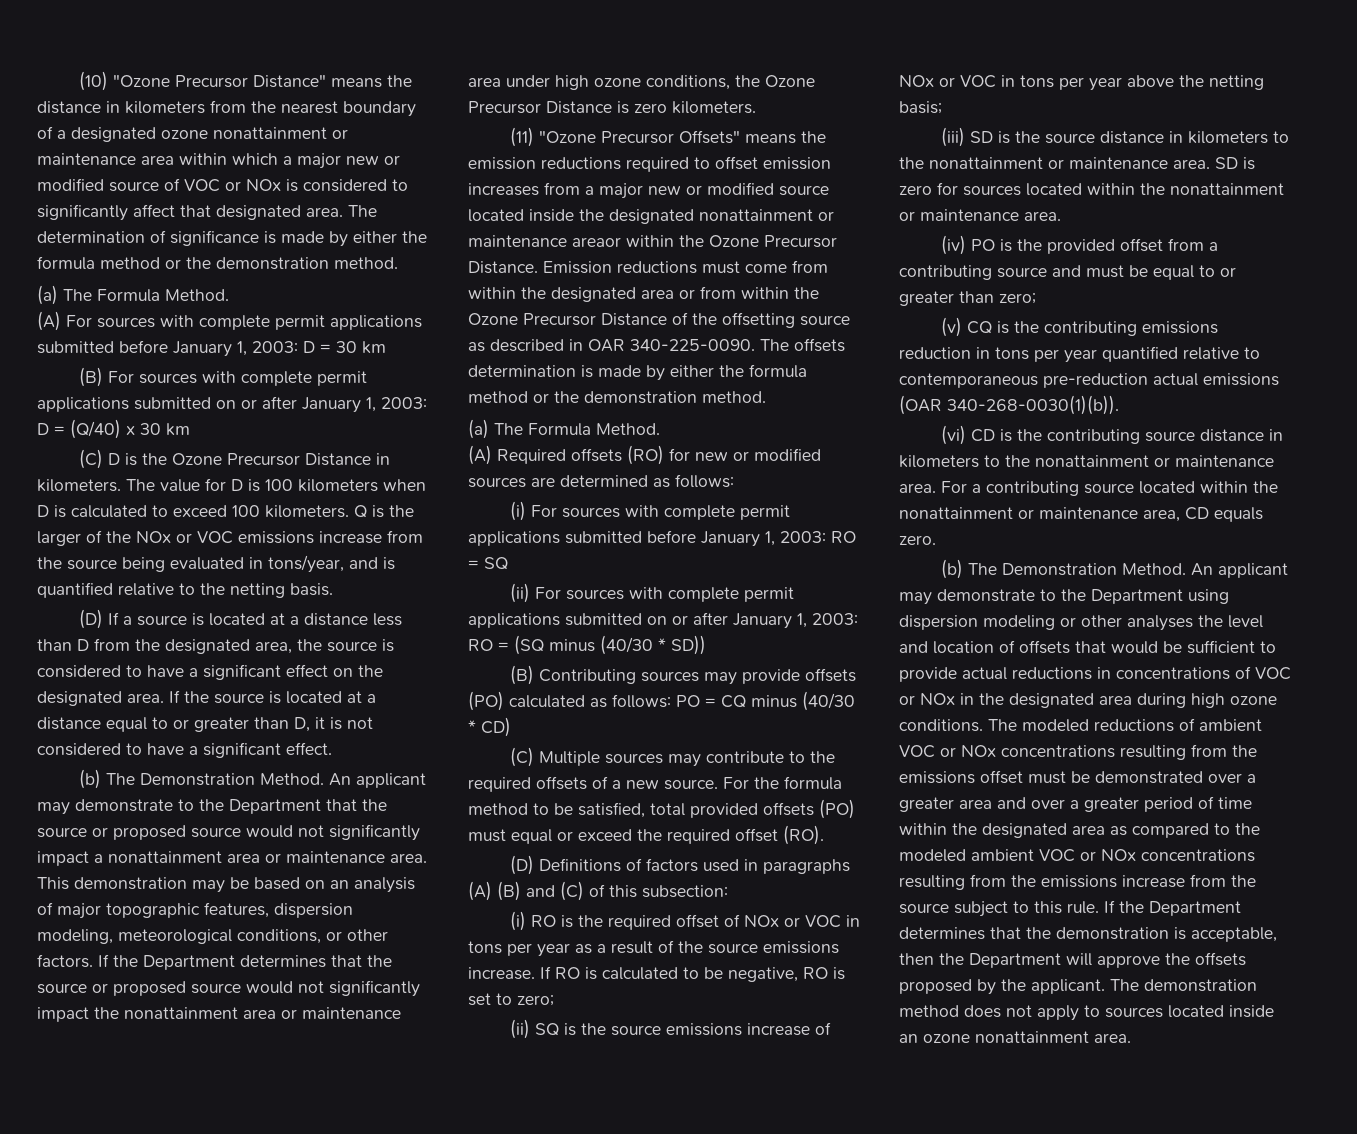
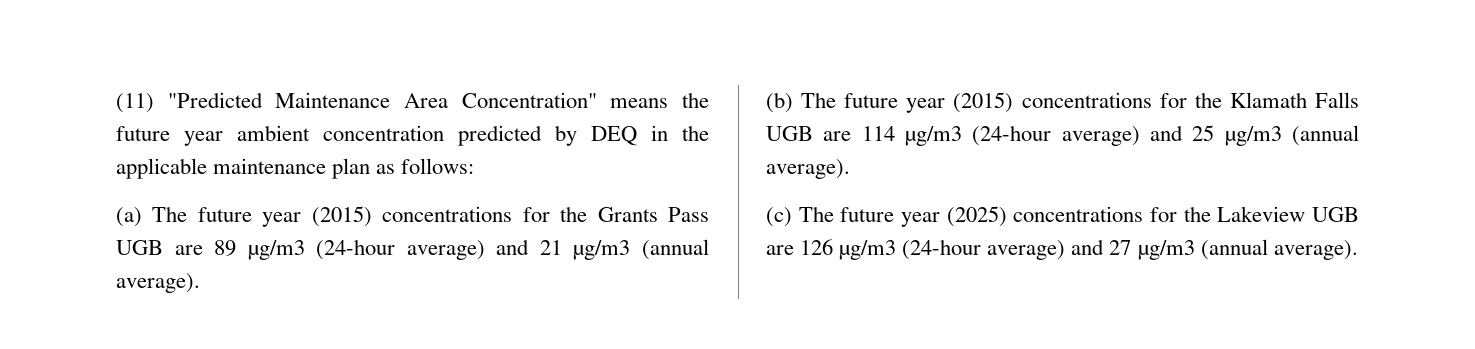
- (10) "Ozone Precursor Distance" means the distance in kilometers from the nearest boundary of a designated ozone nonattainment or maintenance area within which a major new or modified source of VOC or NOx is considered to significantly affect that designated area. The determination of significance is made by either the formula method or the demonstration method.
- (a) The Formula Method.
- (A) For sources with complete permit applications submitted before January 1, 2003: D = 30 km
- (B) For sources with complete permit applications submitted on or after January 1, 2003: D = (Q/40) x 30 km
- (C) D is the Ozone Precursor Distance in kilometers. The value for D is 100 kilometers when D is calculated to exceed 100 kilometers. Q is the larger of the NOx or VOC emissions increase from the source being evaluated in tons/year, and is quantified relative to the netting basis.
- (D) If a source is located at a distance less than D from the designated area, the source is considered to have a significant effect on the designated area. If the source is located at a distance equal to or greater than D, it is not considered to have a significant effect.
- (b) The Demonstration Method. An applicant may demonstrate to the Department that the source or proposed source would not significantly impact a nonattainment area or maintenance area. This demonstration may be based on an analysis of major topographic features, dispersion modeling, meteorological conditions, or other factors. If the Department determines that the source or proposed source would not significantly impact the nonattainment area or maintenance area under high ozone conditions, the Ozone Precursor Distance is zero kilometers.
- (11) "Ozone Precursor Offsets" means the emission reductions required to offset emission increases from a major new or modified source located inside the designated nonattainment or maintenance areaor within the Ozone Precursor Distance. Emission reductions must come from within the designated area or from within the Ozone Precursor Distance of the offsetting source as described in OAR 340-225-0090. The offsets determination is made by either the formula method or the demonstration method.
- (a) The Formula Method.
- (A) Required offsets (RO) for new or modified sources are determined as follows:
- (i) For sources with complete permit applications submitted before January 1, 2003: RO = SQ
- (ii) For sources with complete permit applications submitted on or after January 1, 2003: RO = (SQ minus (40/30 * SD))
- (B) Contributing sources may provide offsets (PO) calculated as follows: PO = CQ minus (40/30 * CD)
- (C) Multiple sources may contribute to the required offsets of a new source. For the formula method to be satisfied, total provided offsets (PO) must equal or exceed the required offset (RO).
- (D) Definitions of factors used in paragraphs (A) (B) and (C) of this subsection:
- (i) RO is the required offset of NOx or VOC in tons per year as a result of the source emissions increase. If RO is calculated to be negative, RO is set to zero;
- (ii) SQ is the source emissions increase of NOx or VOC in tons per year above the netting basis;
- (iii) SD is the source distance in kilometers to the nonattainment or maintenance area. SD is zero for sources located within the nonattainment or maintenance area.
- (iv) PO is the provided offset from a contributing source and must be equal to or greater than zero;
- (v) CQ is the contributing emissions reduction in tons per year quantified relative to contemporaneous pre-reduction actual emissions (OAR 340-268-0030(1)(b)).
- (vi) CD is the contributing source distance in kilometers to the nonattainment or maintenance area. For a contributing source located within the nonattainment or maintenance area, CD equals zero.
- (b) The Demonstration Method. An applicant may demonstrate to the Department using dispersion modeling or other analyses the level and location of offsets that would be sufficient to provide actual reductions in concentrations of VOC or NOx in the designated area during high ozone conditions. The modeled reductions of ambient VOC or NOx concentrations resulting from the emissions offset must be demonstrated over a greater area and over a greater period of time within the designated area as compared to the modeled ambient VOC or NOx concentrations resulting from the emissions increase from the source subject to this rule. If the Department determines that the demonstration is acceptable, then the Department will approve the offsets proposed by the applicant. The demonstration method does not apply to sources located inside an ozone nonattainment area.
+ (11) "Predicted Maintenance Area Concentration" means the future year ambient concentration predicted by DEQ in the applicable maintenance plan as follows:
+ (a) The future year (2015) concentrations for the Grants Pass UGB are 89 µg/m3 (24-hour average) and 21 µg/m3 (annual average).
+ (b) The future year (2015) concentrations for the Klamath Falls UGB are 114 µg/m3 (24-hour average) and 25 µg/m3 (annual average).
+ (c) The future year (2025) concentrations for the Lakeview UGB are 126 µg/m3 (24-hour average) and 27 µg/m3 (annual average).

